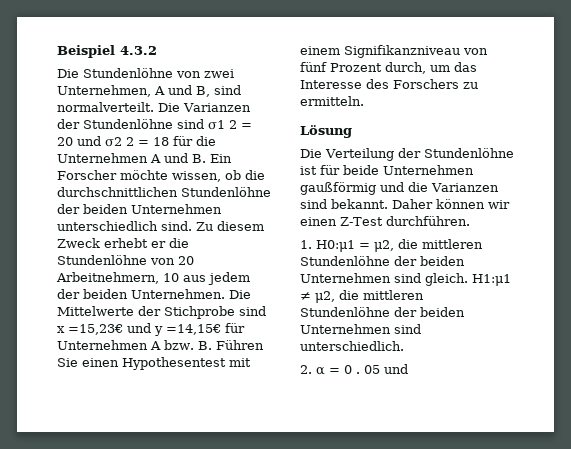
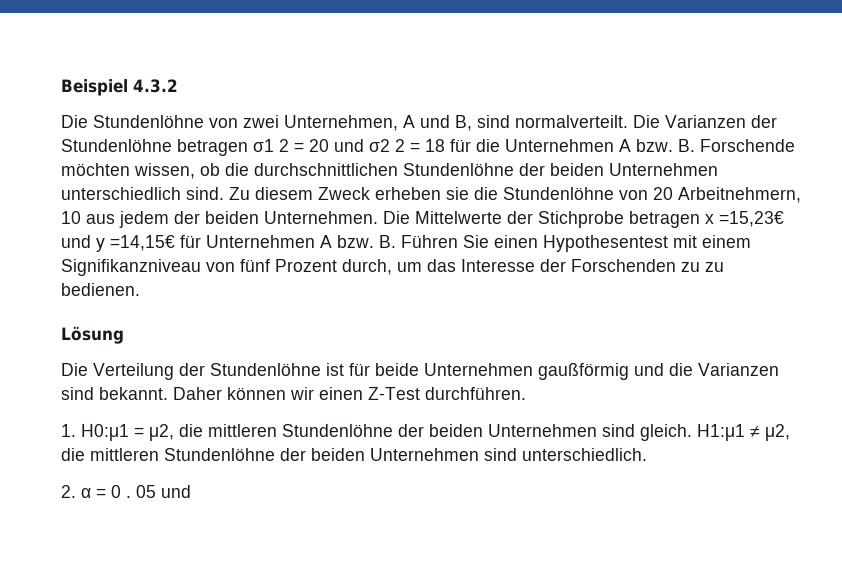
- Die Varianzen der Stundenlöhne sind σ1 2 = 20 und σ2 2 = 18 für die Unternehmen A und B. Ein Forscher möchte wissen, ob die durchschnittlichen Stundenlöhne der beiden Unternehmen unterschiedlich sind.
+ Die Varianzen der Stundenlöhne betragen σ1 2 = 20 und σ2 2 = 18 für die Unternehmen A bzw. B. Forschende möchten wissen, ob die durchschnittlichen Stundenlöhne der beiden Unternehmen unterschiedlich sind.
- Zu diesem Zweck erhebt er die Stundenlöhne von 20 Arbeitnehmern, 10 aus jedem der beiden Unternehmen.
+ Zu diesem Zweck erheben sie die Stundenlöhne von 20 Arbeitnehmern, 10 aus jedem der beiden Unternehmen.
- Die Mittelwerte der Stichprobe sind x =15,23€ und y =14,15€ für Unternehmen A bzw. B. Führen Sie einen Hypothesentest mit einem Signifikanzniveau von fünf Prozent durch, um das Interesse des Forschers zu ermitteln.
+ Die Mittelwerte der Stichprobe betragen x =15,23€ und y =14,15€ für Unternehmen A bzw. B. Führen Sie einen Hypothesentest mit einem Signifikanzniveau von fünf Prozent durch, um das Interesse der Forschenden zu zu bedienen.

